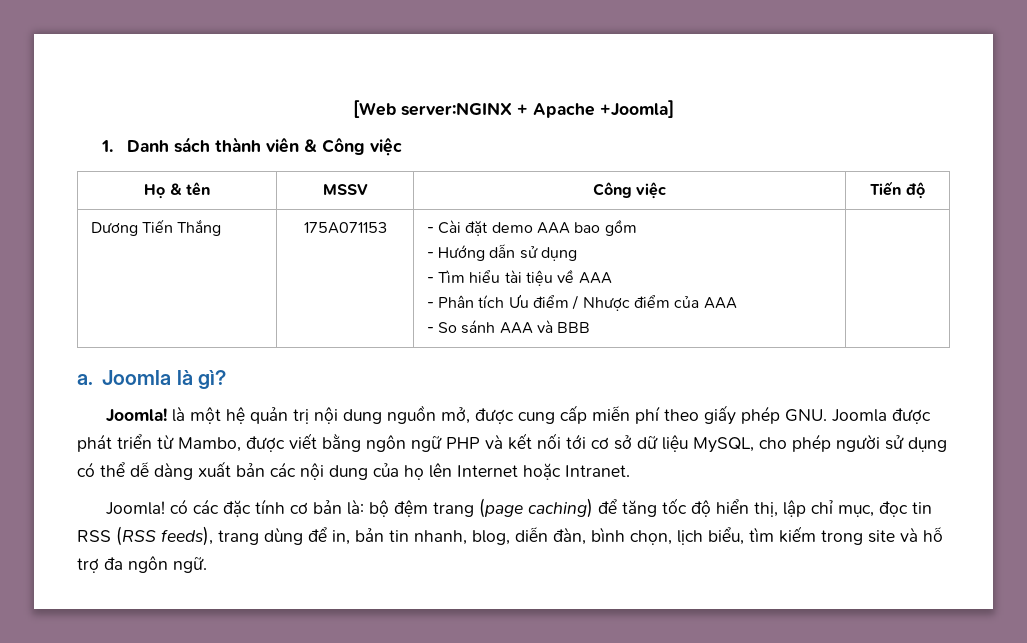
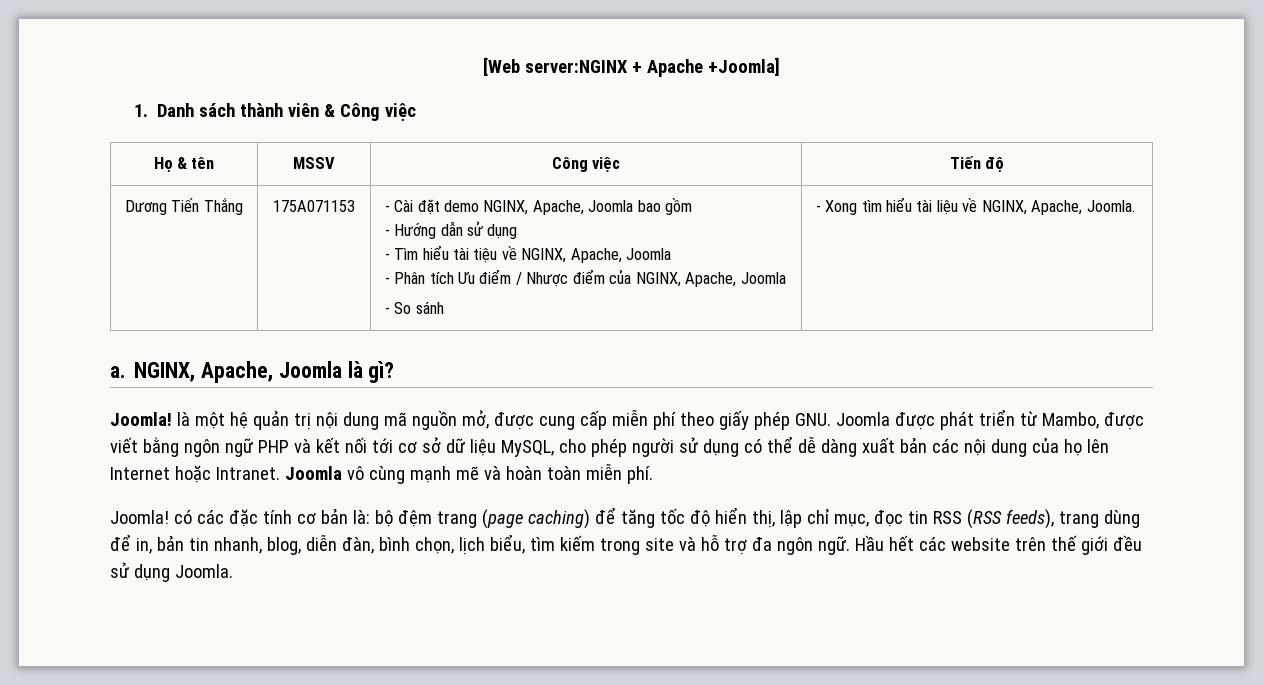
- - Cài đặt demo AAA bao gồm
+ - Cài đặt demo NGINX, Apache, Joomla bao gồm
- - Tìm hiểu tài tiệu về AAA
+ - Tìm hiểu tài tiệu về NGINX, Apache, Joomla
- - Phân tích Ưu điểm / Nhược điểm của AAA
+ - Phân tích Ưu điểm / Nhược điểm của NGINX, Apache, Joomla
- - So sánh AAA và BBB
+ - So sánh | - Xong tìm hiểu tài liệu về NGINX, Apache, Joomla.
- Joomla là gì?
+ NGINX, Apache, Joomla là gì?
- Joomla! là một hệ quản trị nội dung nguồn mở, được cung cấp miễn phí theo giấy phép GNU. Joomla được phát triển từ Mambo, được viết bằng ngôn ngữ PHP và kết nối tới cơ sở dữ liệu MySQL, cho phép người sử dụng có thể dễ dàng xuất bản các nội dung của họ lên Internet hoặc Intranet.
+ Joomla! là một hệ quản trị nội dung mã nguồn mở, được cung cấp miễn phí theo giấy phép GNU. Joomla được phát triển từ Mambo, được viết bằng ngôn ngữ PHP và kết nối tới cơ sở dữ liệu MySQL, cho phép người sử dụng có thể dễ dàng xuất bản các nội dung của họ lên Internet hoặc Intranet. Joomla vô cùng mạnh mẽ và hoàn toàn miễn phí.
+ Hầu hết các website trên thế giới đều sử dụng Joomla.

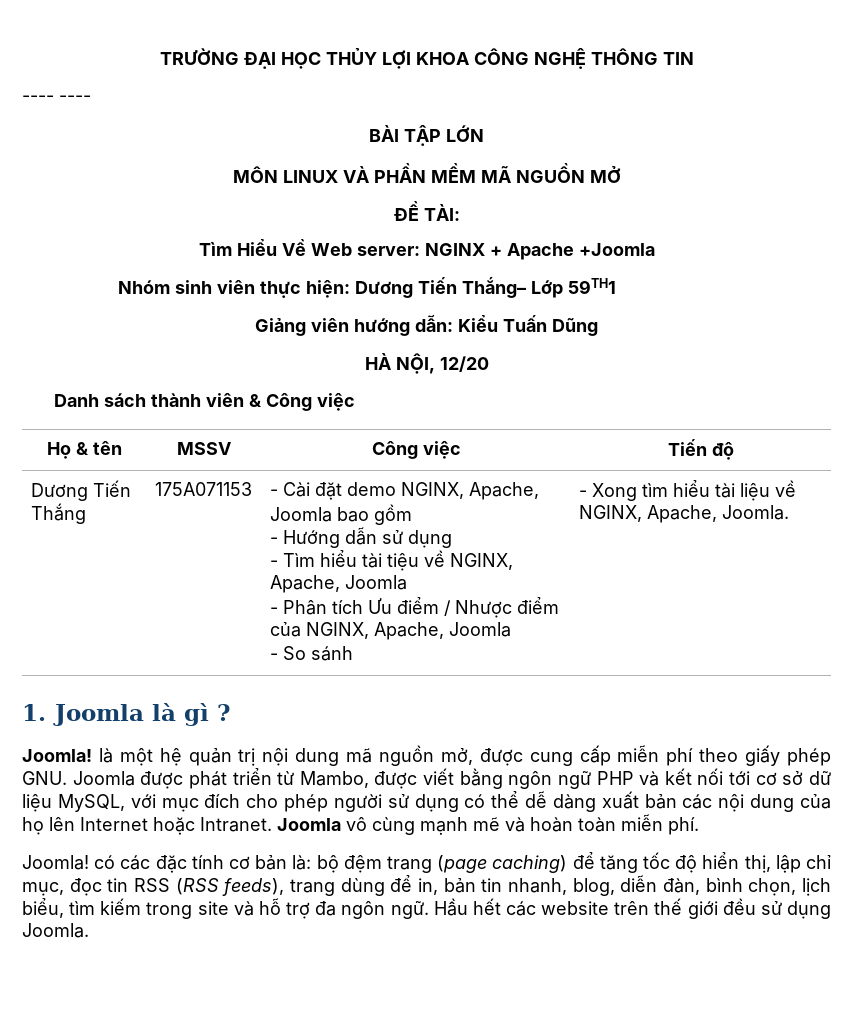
- [Web server:NGINX + Apache +Joomla]
- 1. Danh sách thành viên & Công việc
+ TRƯỜNG ĐẠI HỌC THỦY LỢI KHOA CÔNG NGHỆ THÔNG TIN
+ ---- ----
+ BÀI TẬP LỚN
+ MÔN LINUX VÀ PHẦN MỀM MÃ NGUỒN MỞ
+ ĐỀ TÀI:
+ Tìm Hiểu Về Web server: NGINX + Apache +Joomla
+ Nhóm sinh viên thực hiện: Dương Tiến Thắng– Lớp 59TH1
+ Giảng viên hướng dẫn: Kiểu Tuấn Dũng
+ HÀ NỘI, 12/20
+ Danh sách thành viên & Công việc
- a. NGINX, Apache, Joomla là gì?
+ 1. Joomla là gì ?
- Joomla! là một hệ quản trị nội dung mã nguồn mở, được cung cấp miễn phí theo giấy phép GNU. Joomla được phát triển từ Mambo, được viết bằng ngôn ngữ PHP và kết nối tới cơ sở dữ liệu MySQL, cho phép người sử dụng có thể dễ dàng xuất bản các nội dung của họ lên Internet hoặc Intranet.
+ Joomla! là một hệ quản trị nội dung mã nguồn mở, được cung cấp miễn phí theo giấy phép GNU. Joomla được phát triển từ Mambo, được viết bằng ngôn ngữ PHP và kết nối tới cơ sở dữ liệu MySQL, với mục đích cho phép người sử dụng có thể dễ dàng xuất bản các nội dung của họ lên Internet hoặc Intranet.

